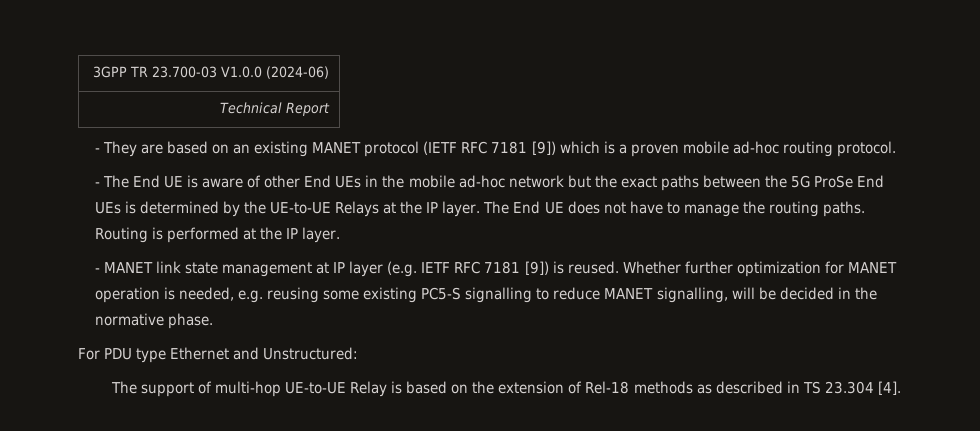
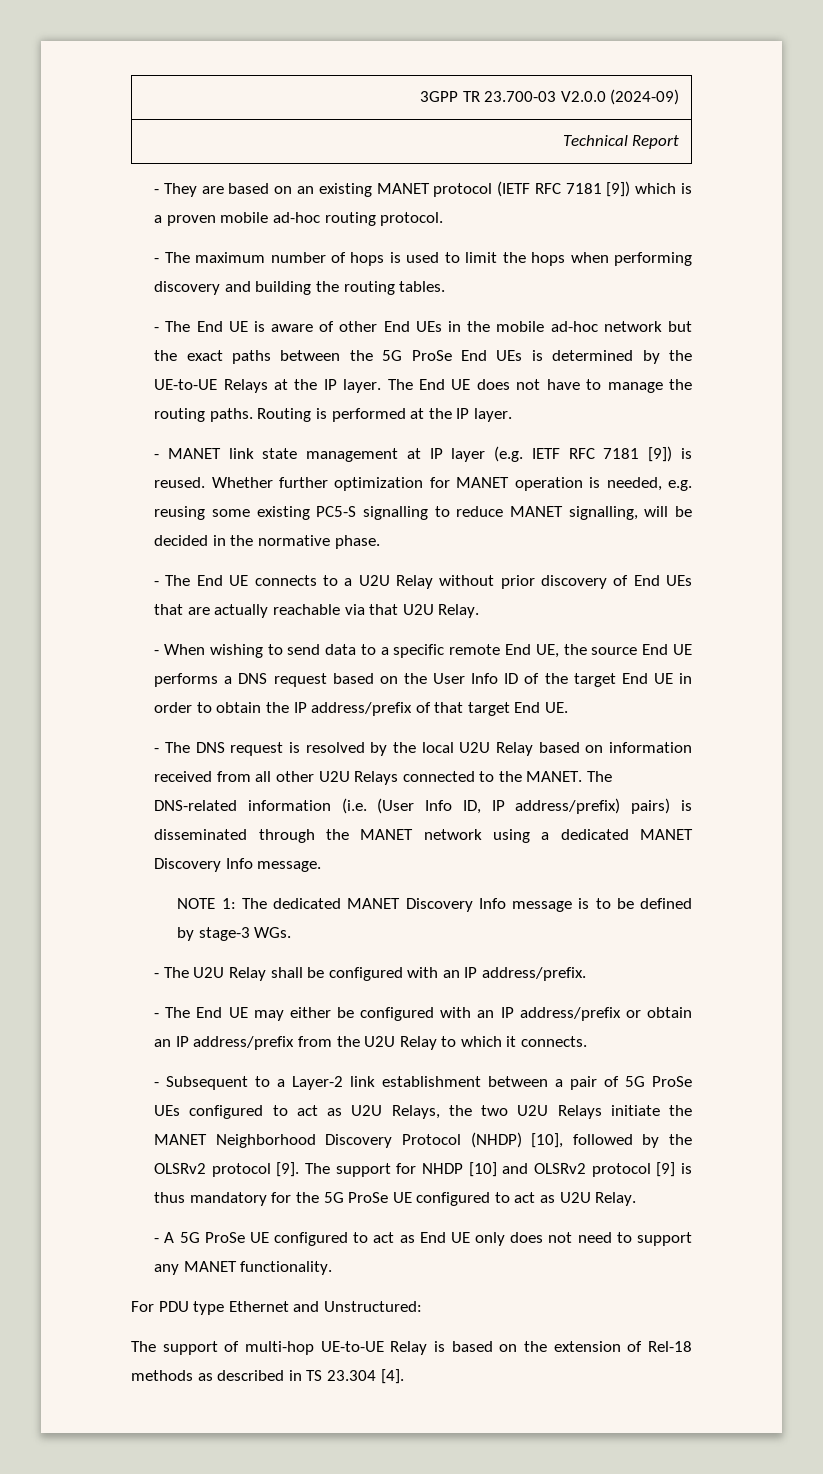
- 3GPP TR 23.700-03 V1.0.0 (2024-06)
+ 3GPP TR 23.700-03 V2.0.0 (2024-09)
+ - The maximum number of hops is used to limit the hops when performing discovery and building the routing tables.
+ - The End UE connects to a U2U Relay without prior discovery of End UEs that are actually reachable via that U2U Relay.
+ - When wishing to send data to a specific remote End UE, the source End UE performs a DNS request based on the User Info ID of the target End UE in order to obtain the IP address/prefix of that target End UE.
+ - The DNS request is resolved by the local U2U Relay based on information received from all other U2U Relays connected to the MANET. The DNS-related information (i.e. (User Info ID, IP address/prefix) pairs) is disseminated through the MANET network using a dedicated MANET Discovery Info message.
+ NOTE 1: The dedicated MANET Discovery Info message is to be defined by stage-3 WGs.
+ - The U2U Relay shall be configured with an IP address/prefix.
+ - The End UE may either be configured with an IP address/prefix or obtain an IP address/prefix from the U2U Relay to which it connects.
+ - Subsequent to a Layer-2 link establishment between a pair of 5G ProSe UEs configured to act as U2U Relays, the two U2U Relays initiate the MANET Neighborhood Discovery Protocol (NHDP) [10], followed by the OLSRv2 protocol [9]. The support for NHDP [10] and OLSRv2 protocol [9] is thus mandatory for the 5G ProSe UE configured to act as U2U Relay.
+ - A 5G ProSe UE configured to act as End UE only does not need to support any MANET functionality.

